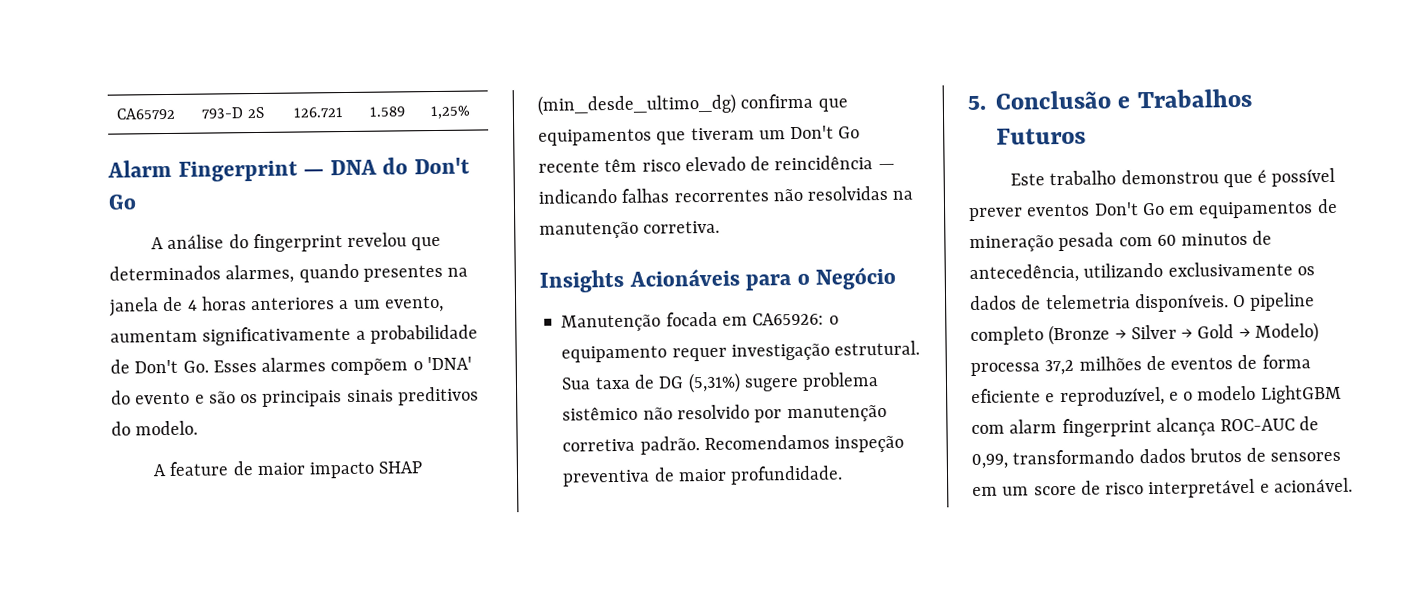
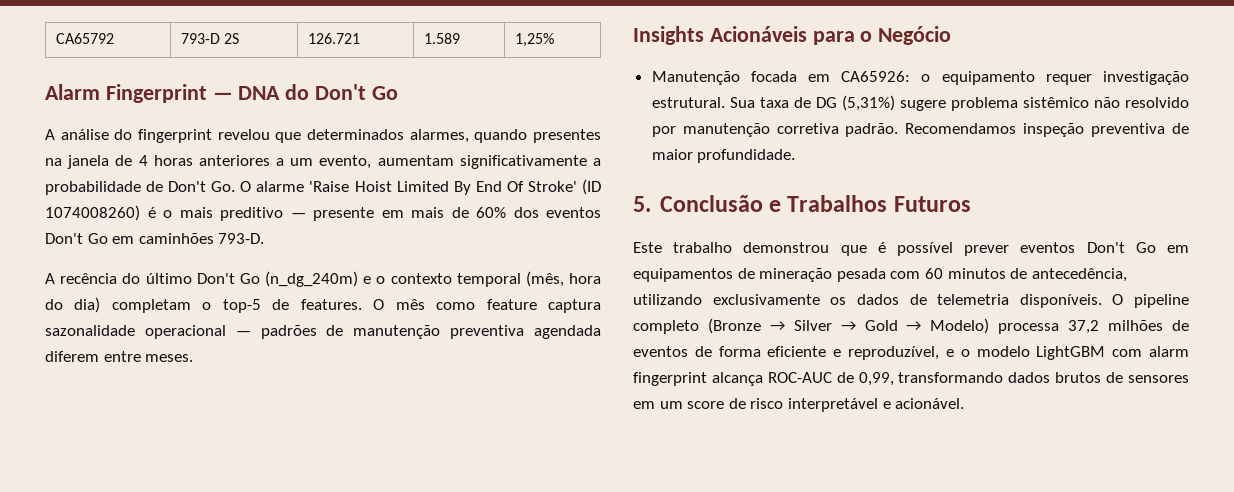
- A análise do fingerprint revelou que determinados alarmes, quando presentes na janela de 4 horas anteriores a um evento, aumentam significativamente a probabilidade de Don't Go. Esses alarmes compõem o 'DNA' do evento e são os principais sinais preditivos do modelo.
- A feature de maior impacto SHAP (min_desde_ultimo_dg) confirma que equipamentos que tiveram um Don't Go recente têm risco elevado de reincidência — indicando falhas recorrentes não resolvidas na manutenção corretiva.
+ A análise do fingerprint revelou que determinados alarmes, quando presentes na janela de 4 horas anteriores a um evento, aumentam significativamente a probabilidade de Don't Go. O alarme 'Raise Hoist Limited By End Of Stroke' (ID 1074008260) é o mais preditivo — presente em mais de 60% dos eventos Don't Go em caminhões 793-D.
+ A recência do último Don't Go (n_dg_240m) e o contexto temporal (mês, hora do dia) completam o top-5 de features. O mês como feature captura sazonalidade operacional — padrões de manutenção preventiva agendada diferem entre meses.

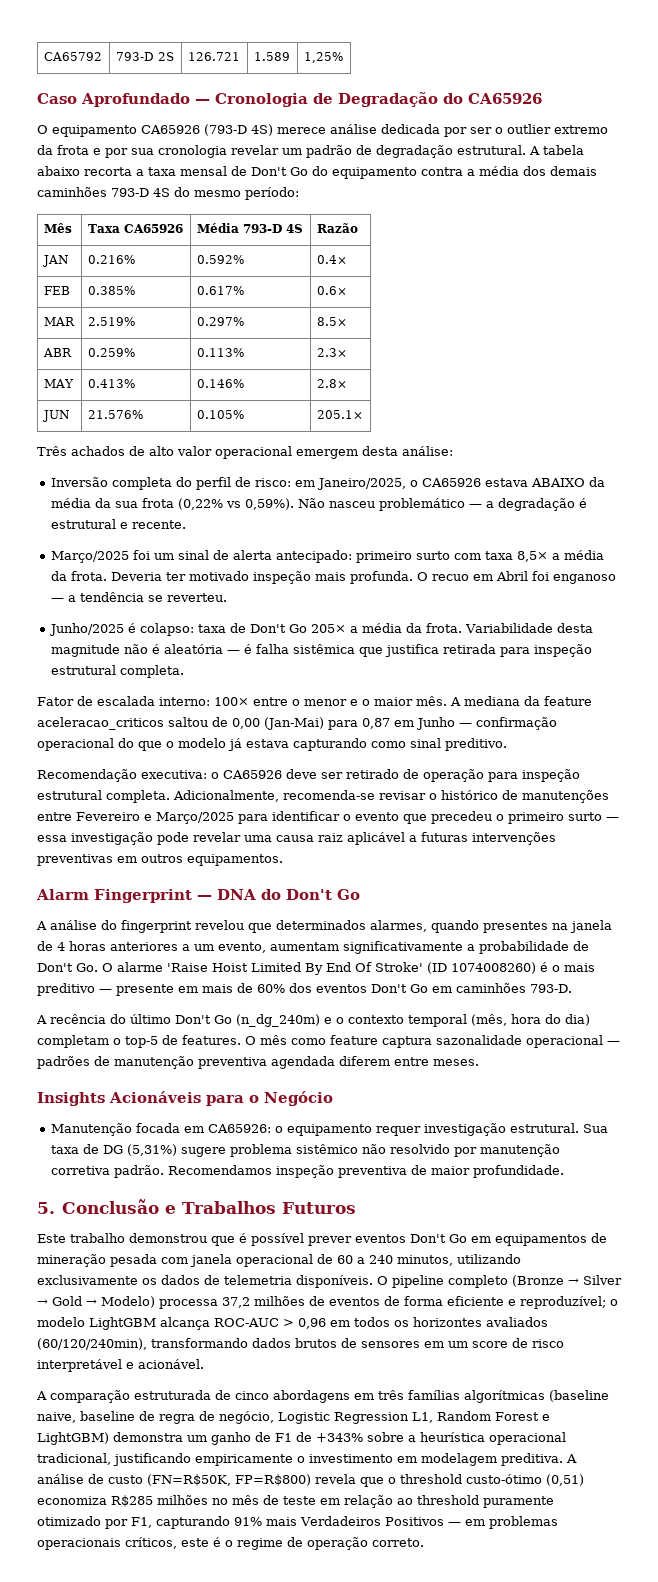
+ Caso Aprofundado — Cronologia de Degradação do CA65926
+ O equipamento CA65926 (793-D 4S) merece análise dedicada por ser o outlier extremo da frota e por sua cronologia revelar um padrão de degradação estrutural. A tabela abaixo recorta a taxa mensal de Don't Go do equipamento contra a média dos demais caminhões 793-D 4S do mesmo período:
+ Mês | Taxa CA65926 | Média 793-D 4S | Razão
+ JAN | 0.216% | 0.592% | 0.4×
+ FEB | 0.385% | 0.617% | 0.6×
+ MAR | 2.519% | 0.297% | 8.5×
+ ABR | 0.259% | 0.113% | 2.3×
+ MAY | 0.413% | 0.146% | 2.8×
+ JUN | 21.576% | 0.105% | 205.1×
+ Três achados de alto valor operacional emergem desta análise:
+ Inversão completa do perfil de risco: em Janeiro/2025, o CA65926 estava ABAIXO da média da sua frota (0,22% vs 0,59%). Não nasceu problemático — a degradação é estrutural e recente.
+ Março/2025 foi um sinal de alerta antecipado: primeiro surto com taxa 8,5× a média da frota. Deveria ter motivado inspeção mais profunda. O recuo em Abril foi enganoso — a tendência se reverteu.
+ Junho/2025 é colapso: taxa de Don't Go 205× a média da frota. Variabilidade desta magnitude não é aleatória — é falha sistêmica que justifica retirada para inspeção estrutural completa.
+ Fator de escalada interno: 100× entre o menor e o maior mês. A mediana da feature aceleracao_criticos saltou de 0,00 (Jan-Mai) para 0,87 em Junho — confirmação operacional do que o modelo já estava capturando como sinal preditivo.
+ Recomendação executiva: o CA65926 deve ser retirado de operação para inspeção estrutural completa. Adicionalmente, recomenda-se revisar o histórico de manutenções entre Fevereiro e Março/2025 para identificar o evento que precedeu o primeiro surto — essa investigação pode revelar uma causa raiz aplicável a futuras intervenções preventivas em outros equipamentos.
- Este trabalho demonstrou que é possível prever eventos Don't Go em equipamentos de mineração pesada com 60 minutos de antecedência, utilizando exclusivamente os dados de telemetria disponíveis.
+ Este trabalho demonstrou que é possível prever eventos Don't Go em equipamentos de mineração pesada com janela operacional de 60 a 240 minutos, utilizando exclusivamente os dados de telemetria disponíveis.
- O pipeline completo (Bronze → Silver → Gold → Modelo) processa 37,2 milhões de eventos de forma eficiente e reproduzível, e o modelo LightGBM com alarm fingerprint alcança ROC-AUC de 0,99, transformando dados brutos de sensores em um score de risco interpretável e acionável.
+ O pipeline completo (Bronze → Silver → Gold → Modelo) processa 37,2 milhões de eventos de forma eficiente e reproduzível; o modelo LightGBM alcança ROC-AUC > 0,96 em todos os horizontes avaliados (60/120/240min), transformando dados brutos de sensores em um score de risco interpretável e acionável.
+ A comparação estruturada de cinco abordagens em três famílias algorítmicas (baseline naive, baseline de regra de negócio, Logistic Regression L1, Random Forest e LightGBM) demonstra um ganho de F1 de +343% sobre a heurística operacional tradicional, justificando empiricamente o investimento em modelagem preditiva. A análise de custo (FN=R$50K, FP=R$800) revela que o threshold custo-ótimo (0,51) economiza R$285 milhões no mês de teste em relação ao threshold puramente otimizado por F1, capturando 91% mais Verdadeiros Positivos — em problemas operacionais críticos, este é o regime de operação correto.

